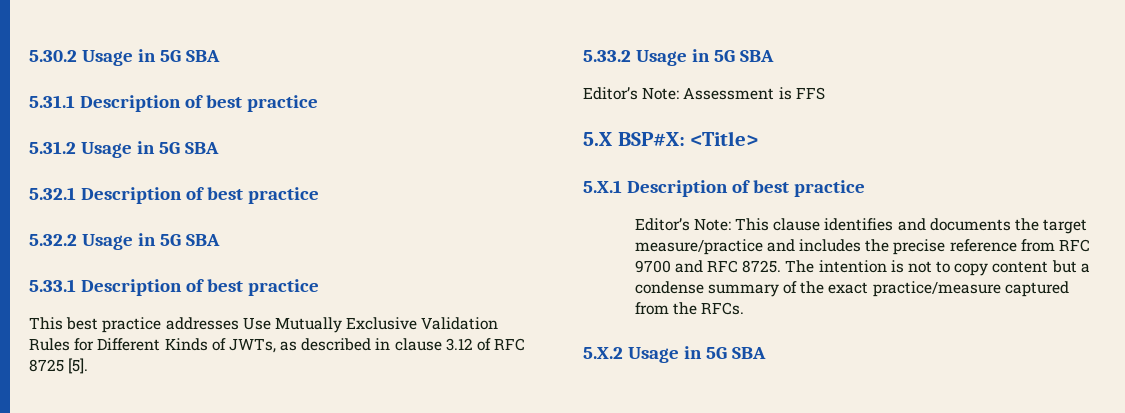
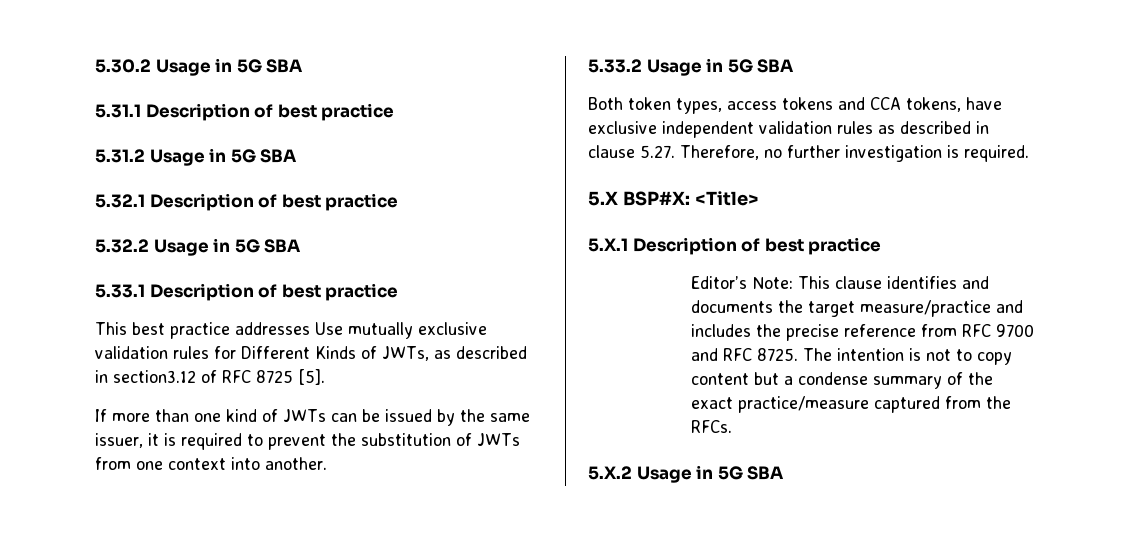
- This best practice addresses Use Mutually Exclusive Validation Rules for Different Kinds of JWTs, as described in clause 3.12 of RFC 8725 [5].
+ This best practice addresses Use mutually exclusive validation rules for Different Kinds of JWTs, as described in section3.12 of RFC 8725 [5].
+ If more than one kind of JWTs can be issued by the same issuer, it is required to prevent the substitution of JWTs from one context into another.
- Editor’s Note: Assessment is FFS
+ Both token types, access tokens and CCA tokens, have exclusive independent validation rules as described in clause 5.27. Therefore, no further investigation is required.

